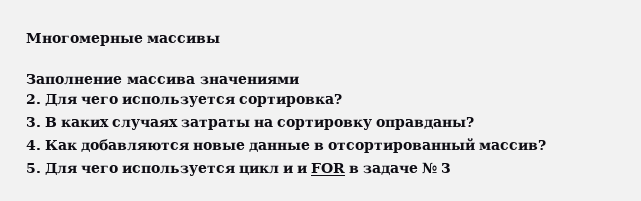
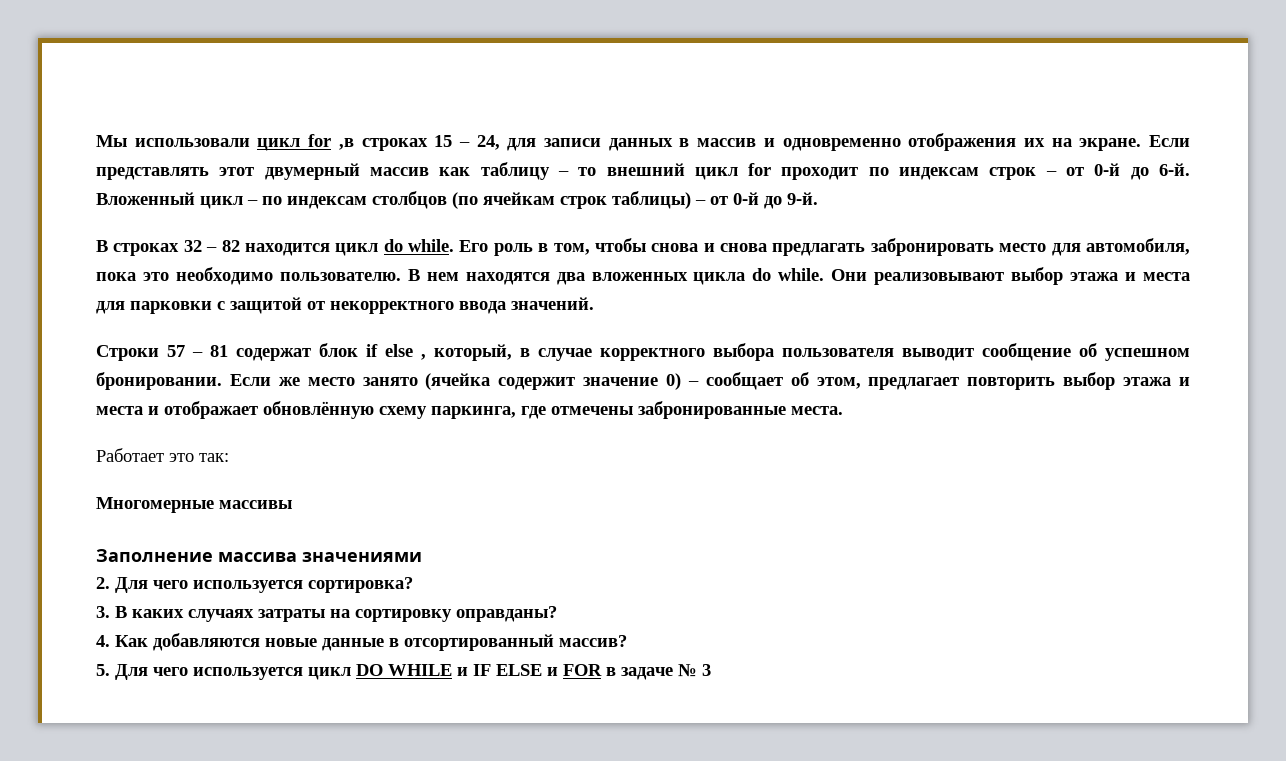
+ Мы использовали цикл for ,в строках 15 – 24, для записи данных в массив и одновременно отображения их на экране. Если представлять этот двумерный массив как таблицу – то внешний цикл for проходит по индексам строк – от 0-й до 6-й. Вложенный цикл – по индексам столбцов (по ячейкам строк таблицы) – от 0-й до 9-й.
+ В строках 32 – 82 находится цикл do while. Его роль в том, чтобы снова и снова предлагать забронировать место для автомобиля, пока это необходимо пользователю. В нем находятся два вложенных цикла do while. Они реализовывают выбор этажа и места для парковки с защитой от некорректного ввода значений.
+ Строки 57 – 81 содержат блок if else , который, в случае корректного выбора пользователя выводит сообщение об успешном бронировании. Если же место занято (ячейка содержит значение 0) – сообщает об этом, предлагает повторить выбор этажа и места и отображает обновлённую схему паркинга, где отмечены забронированные места.
+ Работает это так:
- 5. Для чего используется цикл и и FOR в задаче № 3
+ 5. Для чего используется цикл DO WHILE и IF ELSE и FOR в задаче № 3

